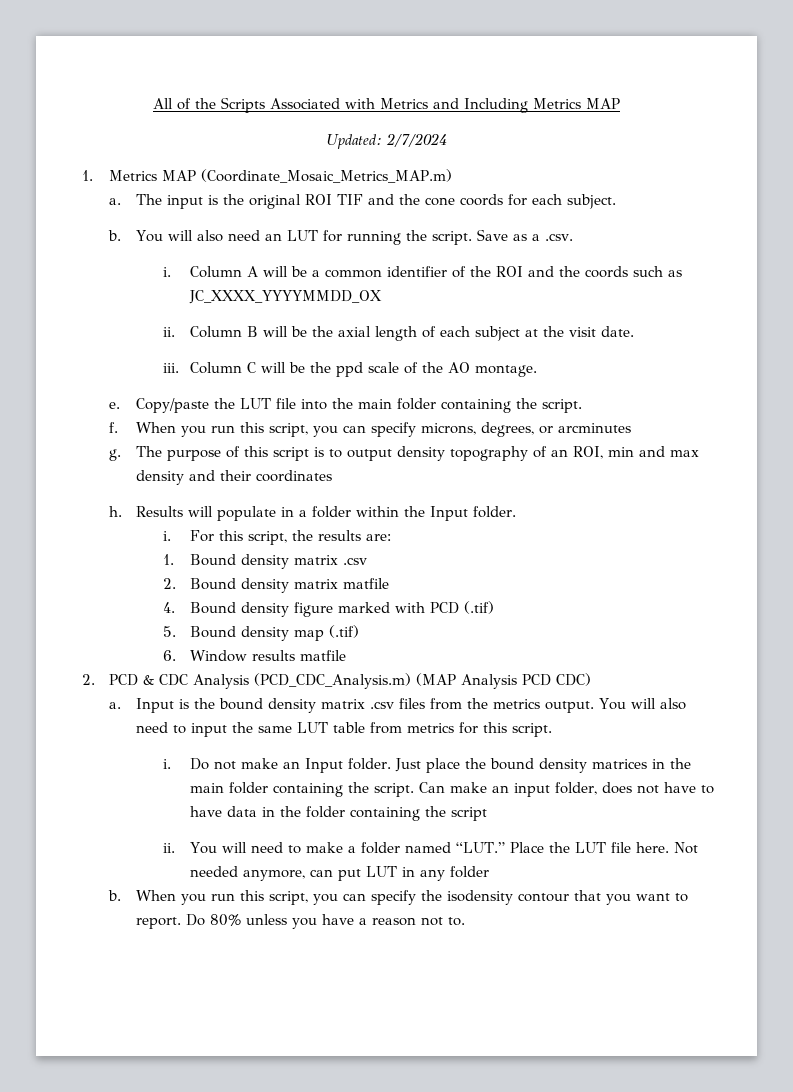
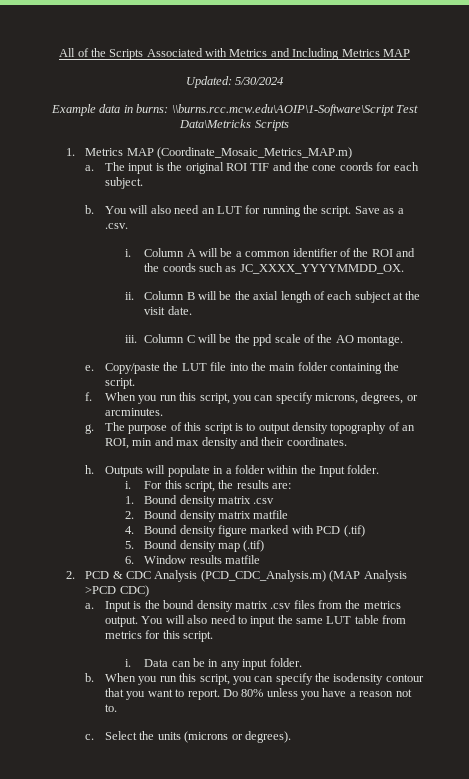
- Updated: 2/7/2024
+ Updated: 5/30/2024
+ Example data in burns: \\burns.rcc.mcw.edu\AOIP\1-Software\Script Test Data\Metricks Scripts
- Column A will be a common identifier of the ROI and the coords such as JC_XXXX_YYYYMMDD_OX
+ Column A will be a common identifier of the ROI and the coords such as JC_XXXX_YYYYMMDD_OX.
- When you run this script, you can specify microns, degrees, or arcminutes
+ When you run this script, you can specify microns, degrees, or arcminutes.
- The purpose of this script is to output density topography of an ROI, min and max density and their coordinates
+ The purpose of this script is to output density topography of an ROI, min and max density and their coordinates.
- Results will populate in a folder within the Input folder.
+ Outputs will populate in a folder within the Input folder.
- 2. PCD & CDC Analysis (PCD_CDC_Analysis.m) (MAP Analysis PCD CDC)
+ 2. PCD & CDC Analysis (PCD_CDC_Analysis.m) (MAP Analysis >PCD CDC)
- Do not make an Input folder. Just place the bound density matrices in the main folder containing the script. Can make an input folder, does not have to have data in the folder containing the script
- ii. You will need to make a folder named “LUT.” Place the LUT file here. Not needed anymore, can put LUT in any folder
+ Data can be in any input folder.
+ c. Select the units (microns or degrees).

